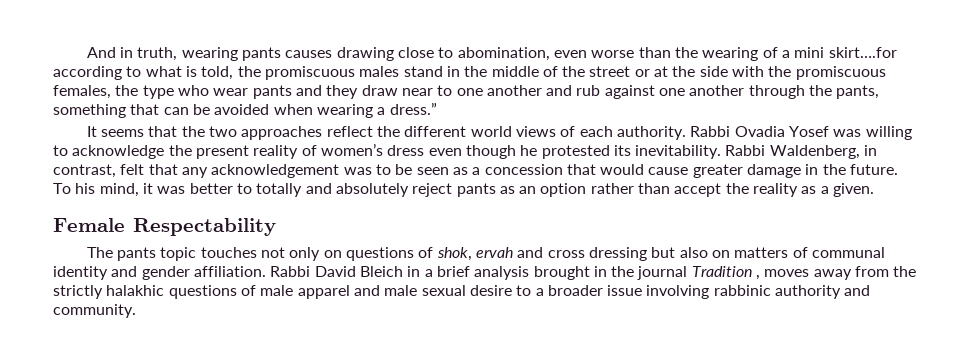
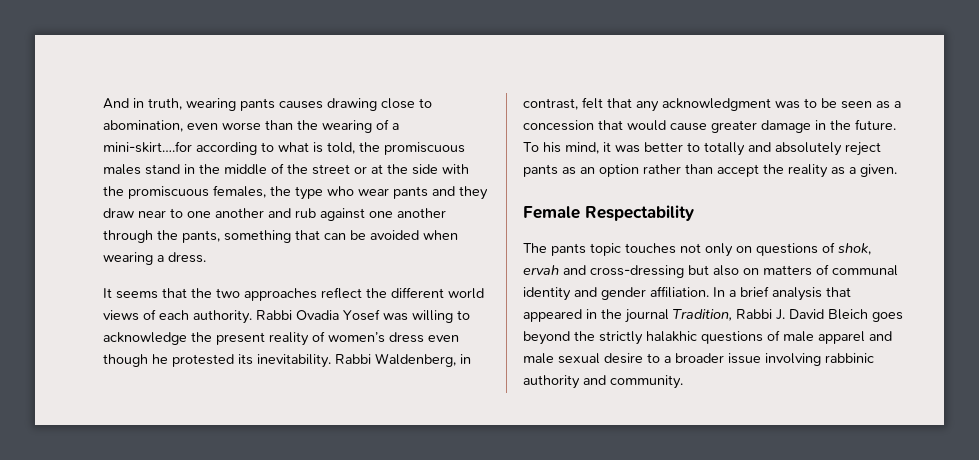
- And in truth, wearing pants causes drawing close to abomination, even worse than the wearing of a mini skirt….for according to what is told, the promiscuous males stand in the middle of the street or at the side with the promiscuous females, the type who wear pants and they draw near to one another and rub against one another through the pants, something that can be avoided when wearing a dress.”
+ And in truth, wearing pants causes drawing close to abomination, even worse than the wearing of a mini-skirt….for according to what is told, the promiscuous males stand in the middle of the street or at the side with the promiscuous females, the type who wear pants and they draw near to one another and rub against one another through the pants, something that can be avoided when wearing a dress.
- Rabbi Waldenberg, in contrast, felt that any acknowledgement was to be seen as a concession that would cause greater damage in the future.
+ Rabbi Waldenberg, in contrast, felt that any acknowledgment was to be seen as a concession that would cause greater damage in the future.
- The pants topic touches not only on questions of shok, ervah and cross dressing but also on matters of communal identity and gender affiliation.
+ The pants topic touches not only on questions of shok, ervah and cross-dressing but also on matters of communal identity and gender affiliation.
- Rabbi David Bleich in a brief analysis brought in the journal Tradition , moves away from the strictly halakhic questions of male apparel and male sexual desire to a broader issue involving rabbinic authority and community.
+ In a brief analysis that appeared in the journal Tradition, Rabbi J. David Bleich goes beyond the strictly halakhic questions of male apparel and male sexual desire to a broader issue involving rabbinic authority and community.

